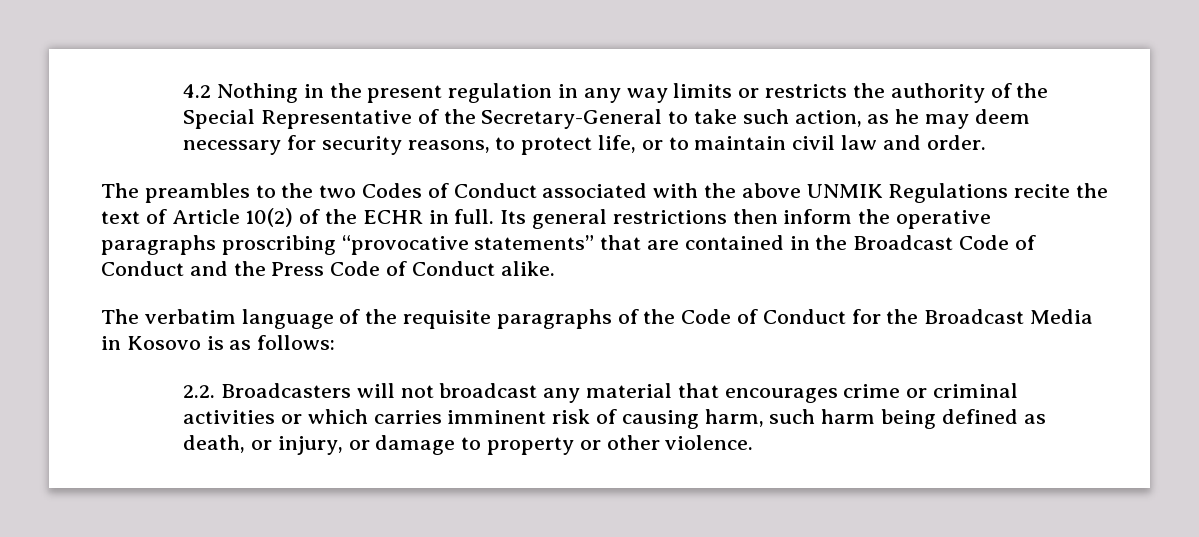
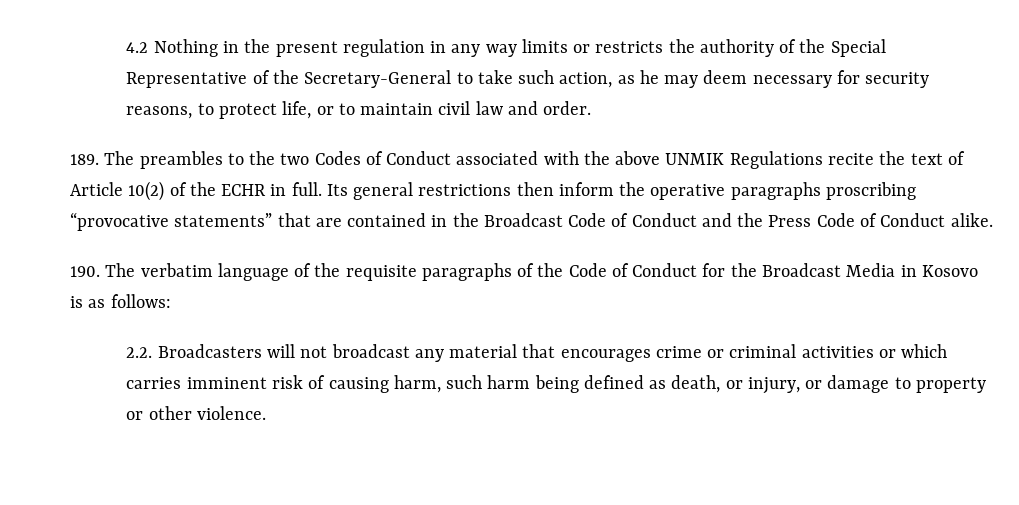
- The preambles to the two Codes of Conduct associated with the above UNMIK Regulations recite the text of Article 10(2) of the ECHR in full.
+ 189. The preambles to the two Codes of Conduct associated with the above UNMIK Regulations recite the text of Article 10(2) of the ECHR in full.
- The verbatim language of the requisite paragraphs of the Code of Conduct for the Broadcast Media in Kosovo is as follows:
+ 190. The verbatim language of the requisite paragraphs of the Code of Conduct for the Broadcast Media in Kosovo is as follows:

